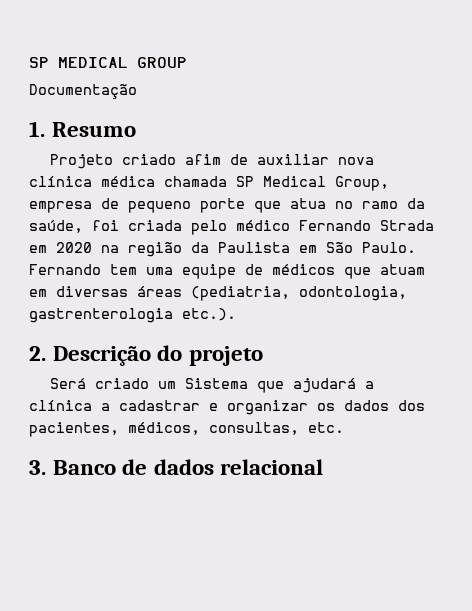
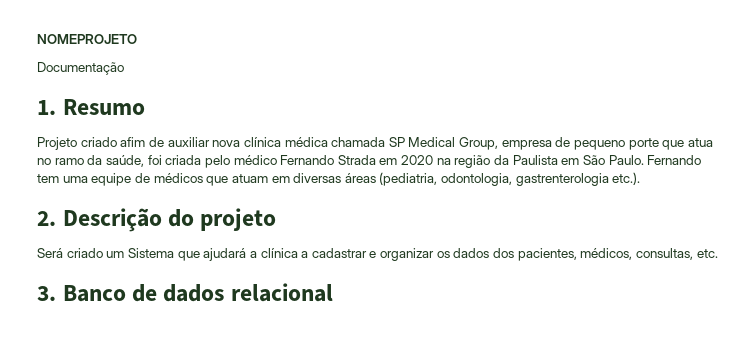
- SP MEDICAL GROUP
+ NOMEPROJETO

